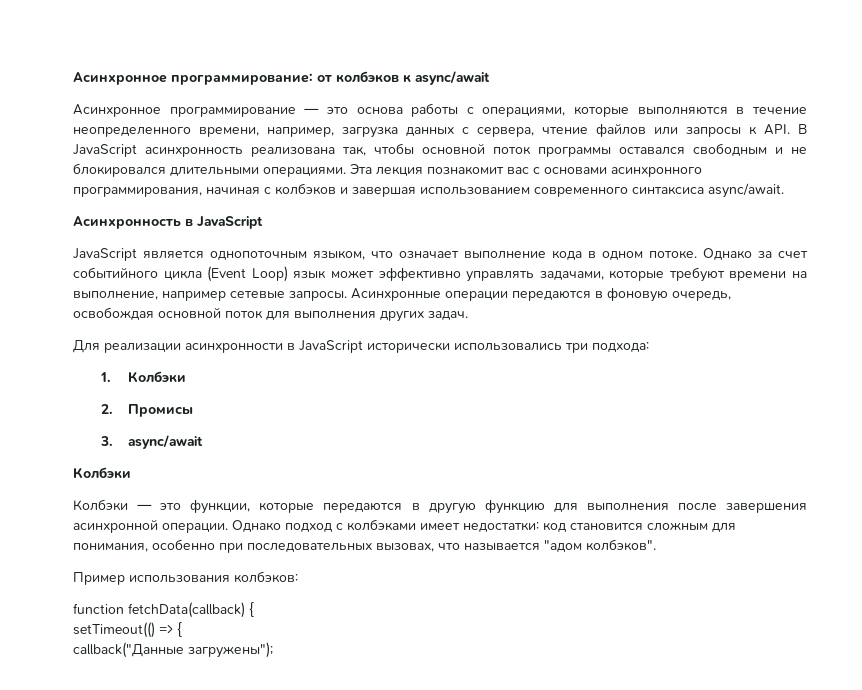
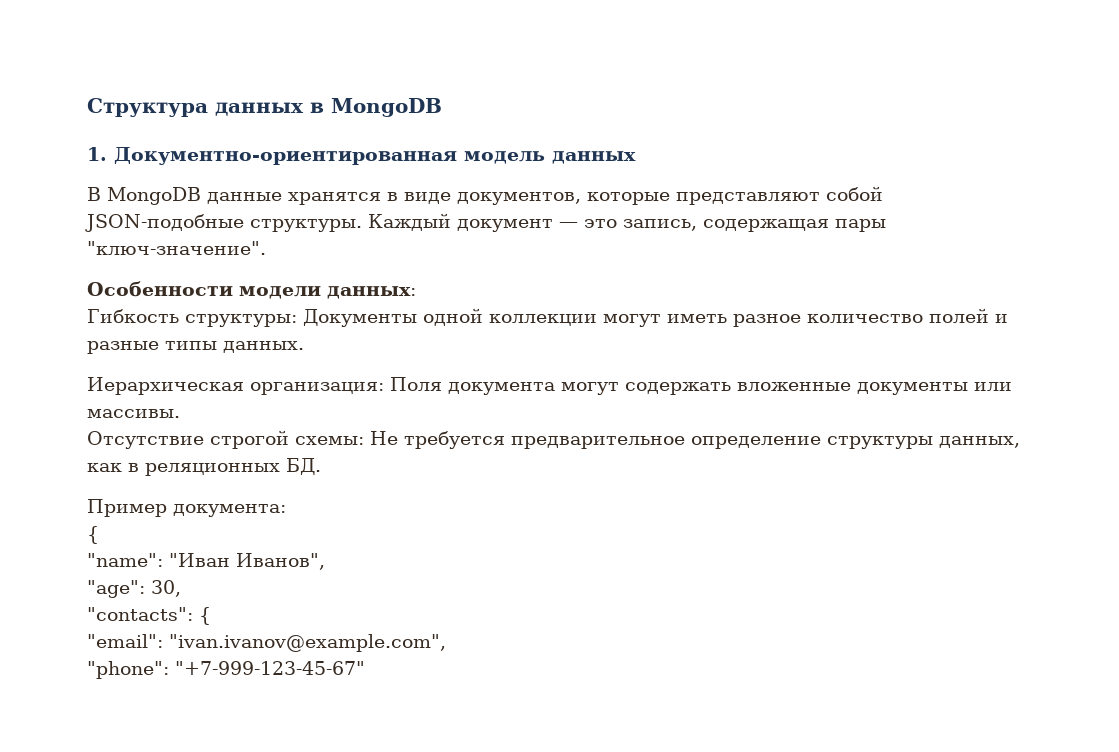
- Асинхронное программирование: от колбэков к async/await
- Асинхронное программирование — это основа работы с операциями, которые выполняются в течение неопределенного времени, например, загрузка данных с сервера, чтение файлов или запросы к API. В JavaScript асинхронность реализована так, чтобы основной поток программы оставался свободным и не блокировался длительными операциями. Эта лекция познакомит вас с основами асинхронного программирования, начиная с колбэков и завершая использованием современного синтаксиса async/await.
- Асинхронность в JavaScript
- JavaScript является однопоточным языком, что означает выполнение кода в одном потоке. Однако за счет событийного цикла (Event Loop) язык может эффективно управлять задачами, которые требуют времени на выполнение, например сетевые запросы. Асинхронные операции передаются в фоновую очередь, освобождая основной поток для выполнения других задач.
- Для реализации асинхронности в JavaScript исторически использовались три подхода:
- 1. Колбэки
- 2. Промисы
- 3. async/await
- Колбэки
- Колбэки — это функции, которые передаются в другую функцию для выполнения после завершения асинхронной операции. Однако подход с колбэками имеет недостатки: код становится сложным для понимания, особенно при последовательных вызовах, что называется "адом колбэков".
- Пример использования колбэков:
- function fetchData(callback) {
- setTimeout(() => {
- callback("Данные загружены");
+ Структура данных в MongoDB
+ 1. Документно-ориентированная модель данных
+ В MongoDB данные хранятся в виде документов, которые представляют собой JSON-подобные структуры. Каждый документ — это запись, содержащая пары "ключ-значение".
+ Особенности модели данных:
+ Гибкость структуры: Документы одной коллекции могут иметь разное количество полей и разные типы данных.
+ Иерархическая организация: Поля документа могут содержать вложенные документы или массивы.
+ Отсутствие строгой схемы: Не требуется предварительное определение структуры данных, как в реляционных БД.
+ Пример документа:
+ {
+ "name": "Иван Иванов",
+ "age": 30,
+ "contacts": {
+ "email": "ivan.ivanov@example.com",
+ "phone": "+7-999-123-45-67"

